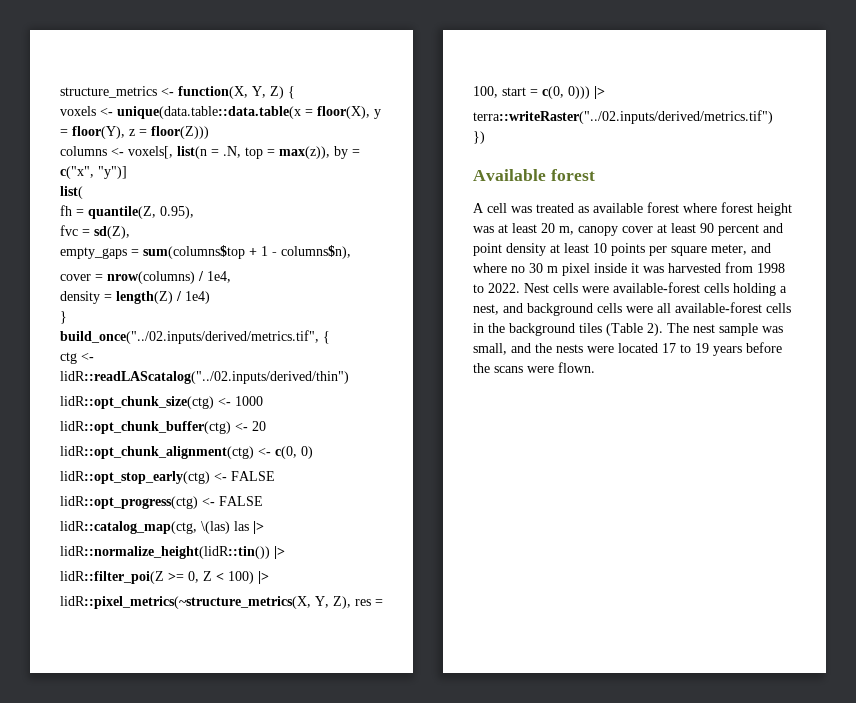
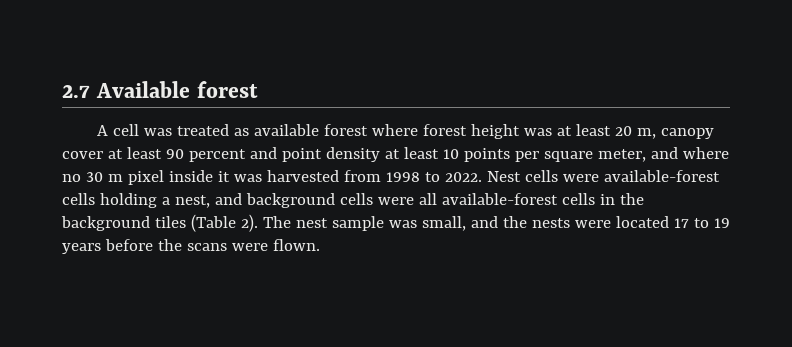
- structure_metrics <- function(X, Y, Z) {
- voxels <- unique(data.table::data.table(x = floor(X), y = floor(Y), z = floor(Z)))
- columns <- voxels[, list(n = .N, top = max(z)), by = c("x", "y")]
- list(
- fh = quantile(Z, 0.95),
- fvc = sd(Z),
- empty_gaps = sum(columns$top + 1 - columns$n),
- cover = nrow(columns) / 1e4,
- density = length(Z) / 1e4)
- }
- build_once("../02.inputs/derived/metrics.tif", {
- ctg <- lidR::readLAScatalog("../02.inputs/derived/thin")
- lidR::opt_chunk_size(ctg) <- 1000
- lidR::opt_chunk_buffer(ctg) <- 20
- lidR::opt_chunk_alignment(ctg) <- c(0, 0)
- lidR::opt_stop_early(ctg) <- FALSE
- lidR::opt_progress(ctg) <- FALSE
- lidR::catalog_map(ctg, \(las) las |>
- lidR::normalize_height(lidR::tin()) |>
- lidR::filter_poi(Z >= 0, Z < 100) |>
- lidR::pixel_metrics(~structure_metrics(X, Y, Z), res = 100, start = c(0, 0))) |>
- terra::writeRaster("../02.inputs/derived/metrics.tif")
- })
- Available forest
+ 2.7 Available forest

